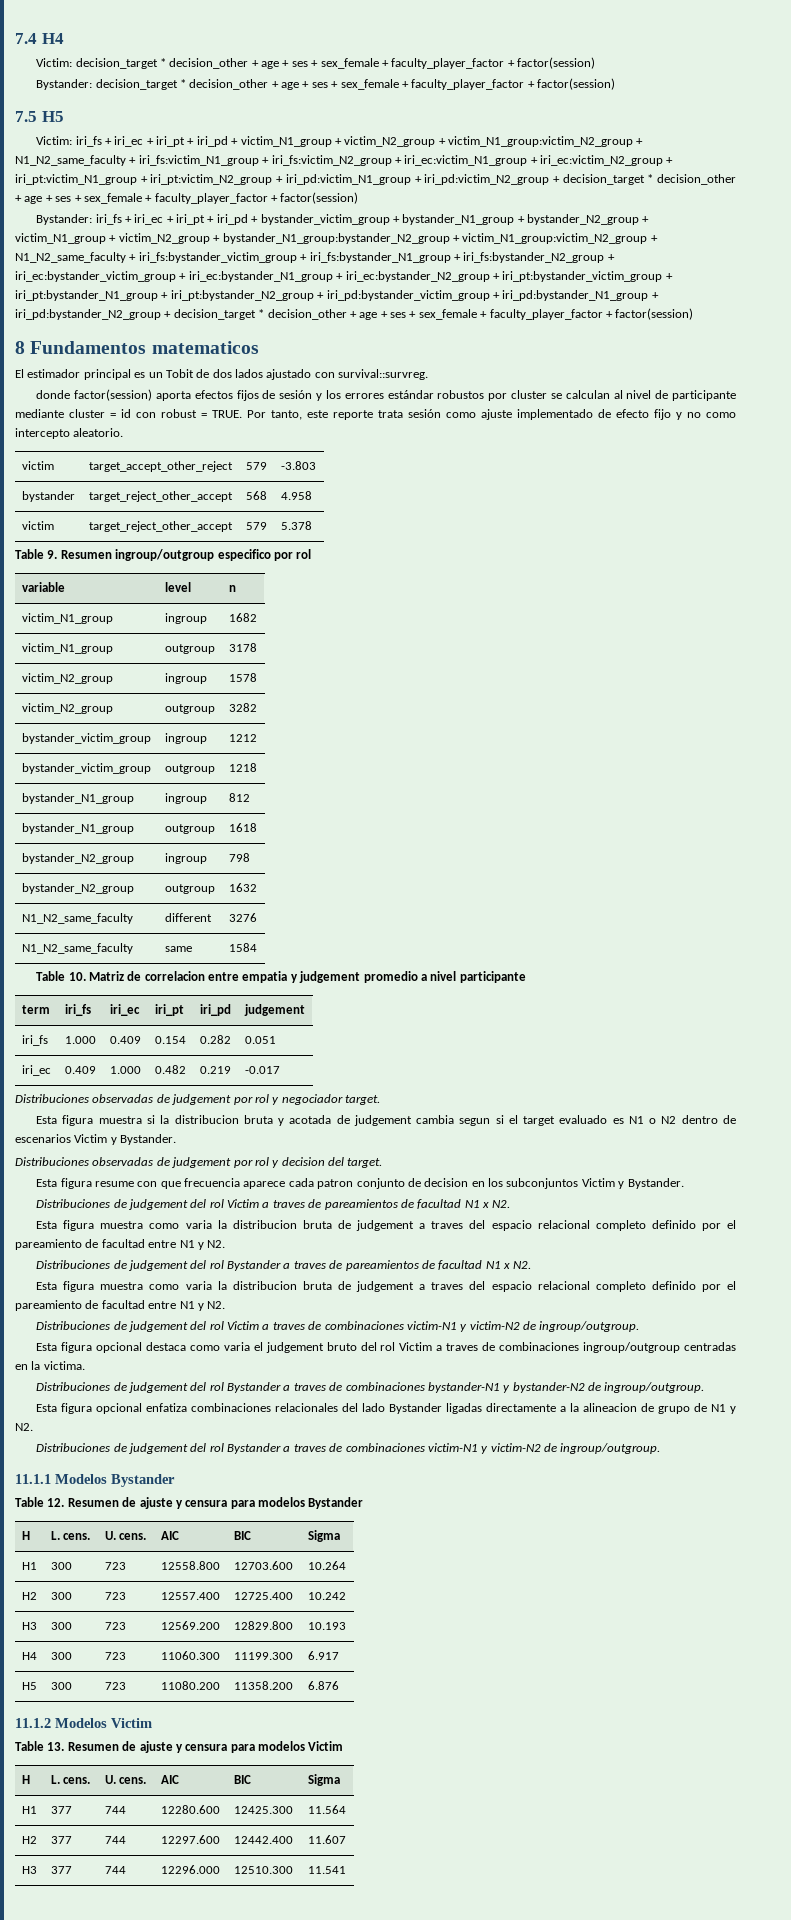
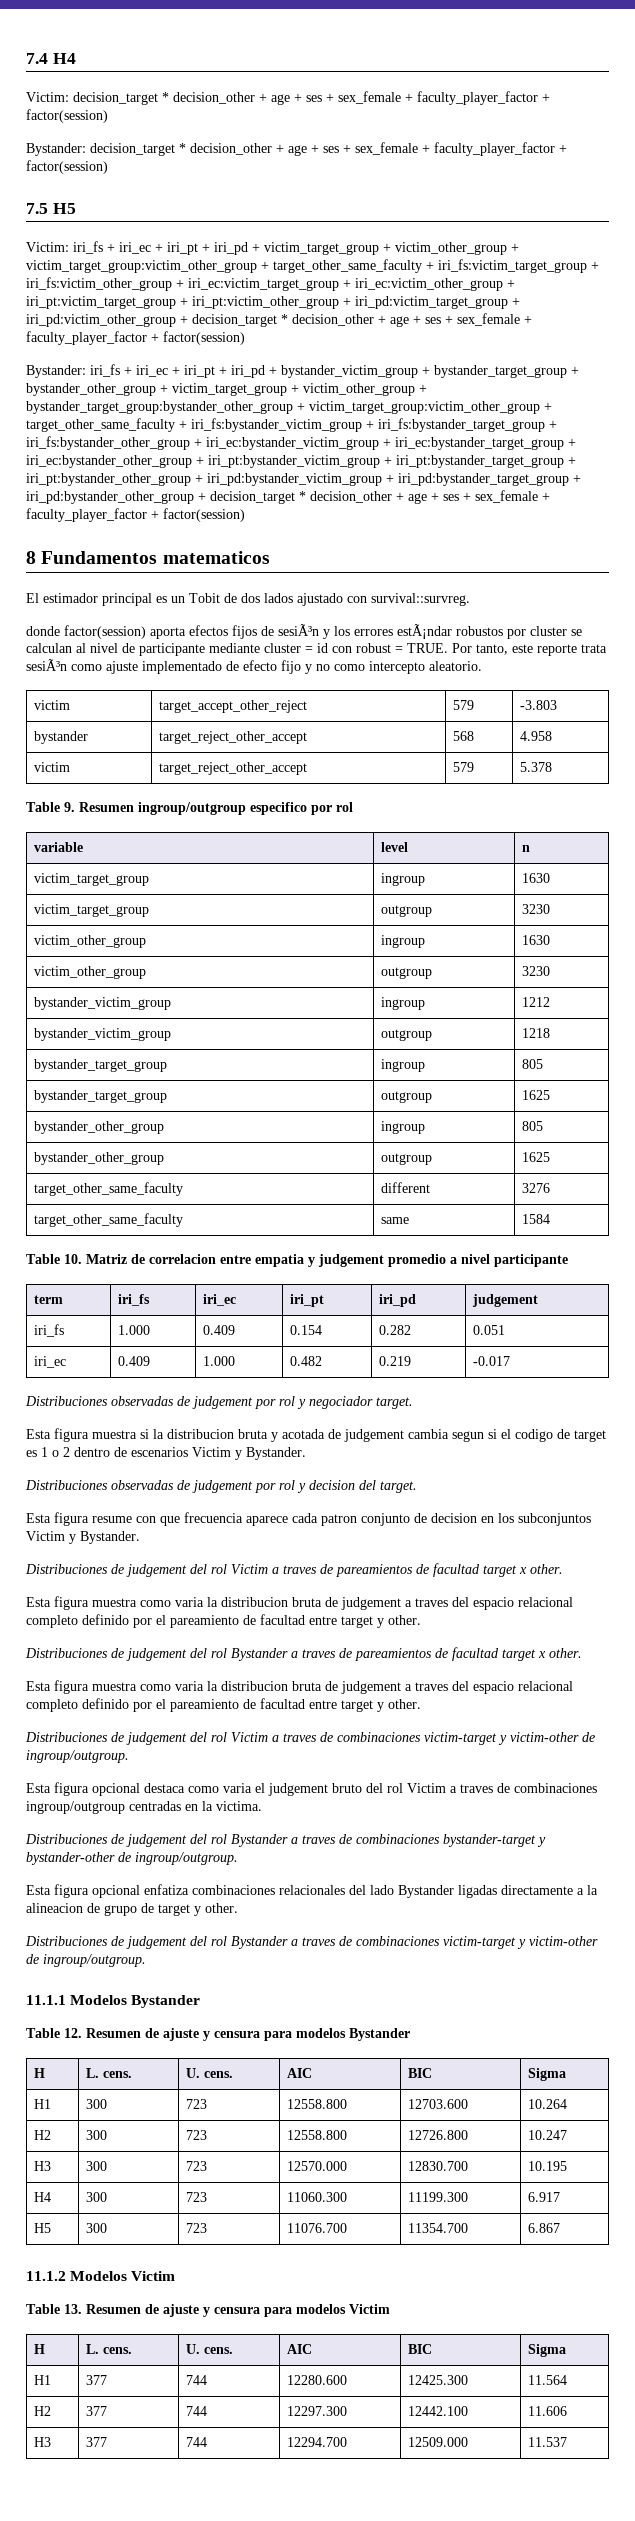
- Victim: iri_fs + iri_ec + iri_pt + iri_pd + victim_N1_group + victim_N2_group + victim_N1_group:victim_N2_group + N1_N2_same_faculty + iri_fs:victim_N1_group + iri_fs:victim_N2_group + iri_ec:victim_N1_group + iri_ec:victim_N2_group + iri_pt:victim_N1_group + iri_pt:victim_N2_group + iri_pd:victim_N1_group + iri_pd:victim_N2_group + decision_target * decision_other + age + ses + sex_female + faculty_player_factor + factor(session)
+ Victim: iri_fs + iri_ec + iri_pt + iri_pd + victim_target_group + victim_other_group + victim_target_group:victim_other_group + target_other_same_faculty + iri_fs:victim_target_group + iri_fs:victim_other_group + iri_ec:victim_target_group + iri_ec:victim_other_group + iri_pt:victim_target_group + iri_pt:victim_other_group + iri_pd:victim_target_group + iri_pd:victim_other_group + decision_target * decision_other + age + ses + sex_female + faculty_player_factor + factor(session)
- Bystander: iri_fs + iri_ec + iri_pt + iri_pd + bystander_victim_group + bystander_N1_group + bystander_N2_group + victim_N1_group + victim_N2_group + bystander_N1_group:bystander_N2_group + victim_N1_group:victim_N2_group + N1_N2_same_faculty + iri_fs:bystander_victim_group + iri_fs:bystander_N1_group + iri_fs:bystander_N2_group + iri_ec:bystander_victim_group + iri_ec:bystander_N1_group + iri_ec:bystander_N2_group + iri_pt:bystander_victim_group + iri_pt:bystander_N1_group + iri_pt:bystander_N2_group + iri_pd:bystander_victim_group + iri_pd:bystander_N1_group + iri_pd:bystander_N2_group + decision_target * decision_other + age + ses + sex_female + faculty_player_factor + factor(session)
+ Bystander: iri_fs + iri_ec + iri_pt + iri_pd + bystander_victim_group + bystander_target_group + bystander_other_group + victim_target_group + victim_other_group + bystander_target_group:bystander_other_group + victim_target_group:victim_other_group + target_other_same_faculty + iri_fs:bystander_victim_group + iri_fs:bystander_target_group + iri_fs:bystander_other_group + iri_ec:bystander_victim_group + iri_ec:bystander_target_group + iri_ec:bystander_other_group + iri_pt:bystander_victim_group + iri_pt:bystander_target_group + iri_pt:bystander_other_group + iri_pd:bystander_victim_group + iri_pd:bystander_target_group + iri_pd:bystander_other_group + decision_target * decision_other + age + ses + sex_female + faculty_player_factor + factor(session)
- donde factor(session) aporta efectos fijos de sesión y los errores estándar robustos por cluster se calculan al nivel de participante mediante cluster = id con robust = TRUE.
+ donde factor(session) aporta efectos fijos de sesiÃ³n y los errores estÃ¡ndar robustos por cluster se calculan al nivel de participante mediante cluster = id con robust = TRUE.
- Por tanto, este reporte trata sesión como ajuste implementado de efecto fijo y no como intercepto aleatorio.
+ Por tanto, este reporte trata sesiÃ³n como ajuste implementado de efecto fijo y no como intercepto aleatorio.
- victim_N1_group | ingroup | 1682
- victim_N1_group | outgroup | 3178
- victim_N2_group | ingroup | 1578
- victim_N2_group | outgroup | 3282
+ victim_target_group | ingroup | 1630
+ victim_target_group | outgroup | 3230
+ victim_other_group | ingroup | 1630
+ victim_other_group | outgroup | 3230
- bystander_N1_group | ingroup | 812
- bystander_N1_group | outgroup | 1618
- bystander_N2_group | ingroup | 798
- bystander_N2_group | outgroup | 1632
- N1_N2_same_faculty | different | 3276
+ bystander_target_group | ingroup | 805
+ bystander_target_group | outgroup | 1625
+ bystander_other_group | ingroup | 805
+ bystander_other_group | outgroup | 1625
+ target_other_same_faculty | different | 3276
- N1_N2_same_faculty | same | 1584
+ target_other_same_faculty | same | 1584
- Esta figura muestra si la distribucion bruta y acotada de judgement cambia segun si el target evaluado es N1 o N2 dentro de escenarios Victim y Bystander.
+ Esta figura muestra si la distribucion bruta y acotada de judgement cambia segun si el codigo de target es 1 o 2 dentro de escenarios Victim y Bystander.
- Distribuciones de judgement del rol Victim a traves de pareamientos de facultad N1 x N2.
- Esta figura muestra como varia la distribucion bruta de judgement a traves del espacio relacional completo definido por el pareamiento de facultad entre N1 y N2.
+ Distribuciones de judgement del rol Victim a traves de pareamientos de facultad target x other.
+ Esta figura muestra como varia la distribucion bruta de judgement a traves del espacio relacional completo definido por el pareamiento de facultad entre target y other.
- Distribuciones de judgement del rol Bystander a traves de pareamientos de facultad N1 x N2.
- Esta figura muestra como varia la distribucion bruta de judgement a traves del espacio relacional completo definido por el pareamiento de facultad entre N1 y N2.
+ Distribuciones de judgement del rol Bystander a traves de pareamientos de facultad target x other.
+ Esta figura muestra como varia la distribucion bruta de judgement a traves del espacio relacional completo definido por el pareamiento de facultad entre target y other.
- Distribuciones de judgement del rol Victim a traves de combinaciones victim-N1 y victim-N2 de ingroup/outgroup.
+ Distribuciones de judgement del rol Victim a traves de combinaciones victim-target y victim-other de ingroup/outgroup.
- Distribuciones de judgement del rol Bystander a traves de combinaciones bystander-N1 y bystander-N2 de ingroup/outgroup.
+ Distribuciones de judgement del rol Bystander a traves de combinaciones bystander-target y bystander-other de ingroup/outgroup.
- Esta figura opcional enfatiza combinaciones relacionales del lado Bystander ligadas directamente a la alineacion de grupo de N1 y N2.
+ Esta figura opcional enfatiza combinaciones relacionales del lado Bystander ligadas directamente a la alineacion de grupo de target y other.
- Distribuciones de judgement del rol Bystander a traves de combinaciones victim-N1 y victim-N2 de ingroup/outgroup.
+ Distribuciones de judgement del rol Bystander a traves de combinaciones victim-target y victim-other de ingroup/outgroup.
- H2 | 300 | 723 | 12557.400 | 12725.400 | 10.242
+ H2 | 300 | 723 | 12558.800 | 12726.800 | 10.247
- H3 | 300 | 723 | 12569.200 | 12829.800 | 10.193
+ H3 | 300 | 723 | 12570.000 | 12830.700 | 10.195
- H5 | 300 | 723 | 11080.200 | 11358.200 | 6.876
+ H5 | 300 | 723 | 11076.700 | 11354.700 | 6.867
- H2 | 377 | 744 | 12297.600 | 12442.400 | 11.607
+ H2 | 377 | 744 | 12297.300 | 12442.100 | 11.606
- H3 | 377 | 744 | 12296.000 | 12510.300 | 11.541
+ H3 | 377 | 744 | 12294.700 | 12509.000 | 11.537

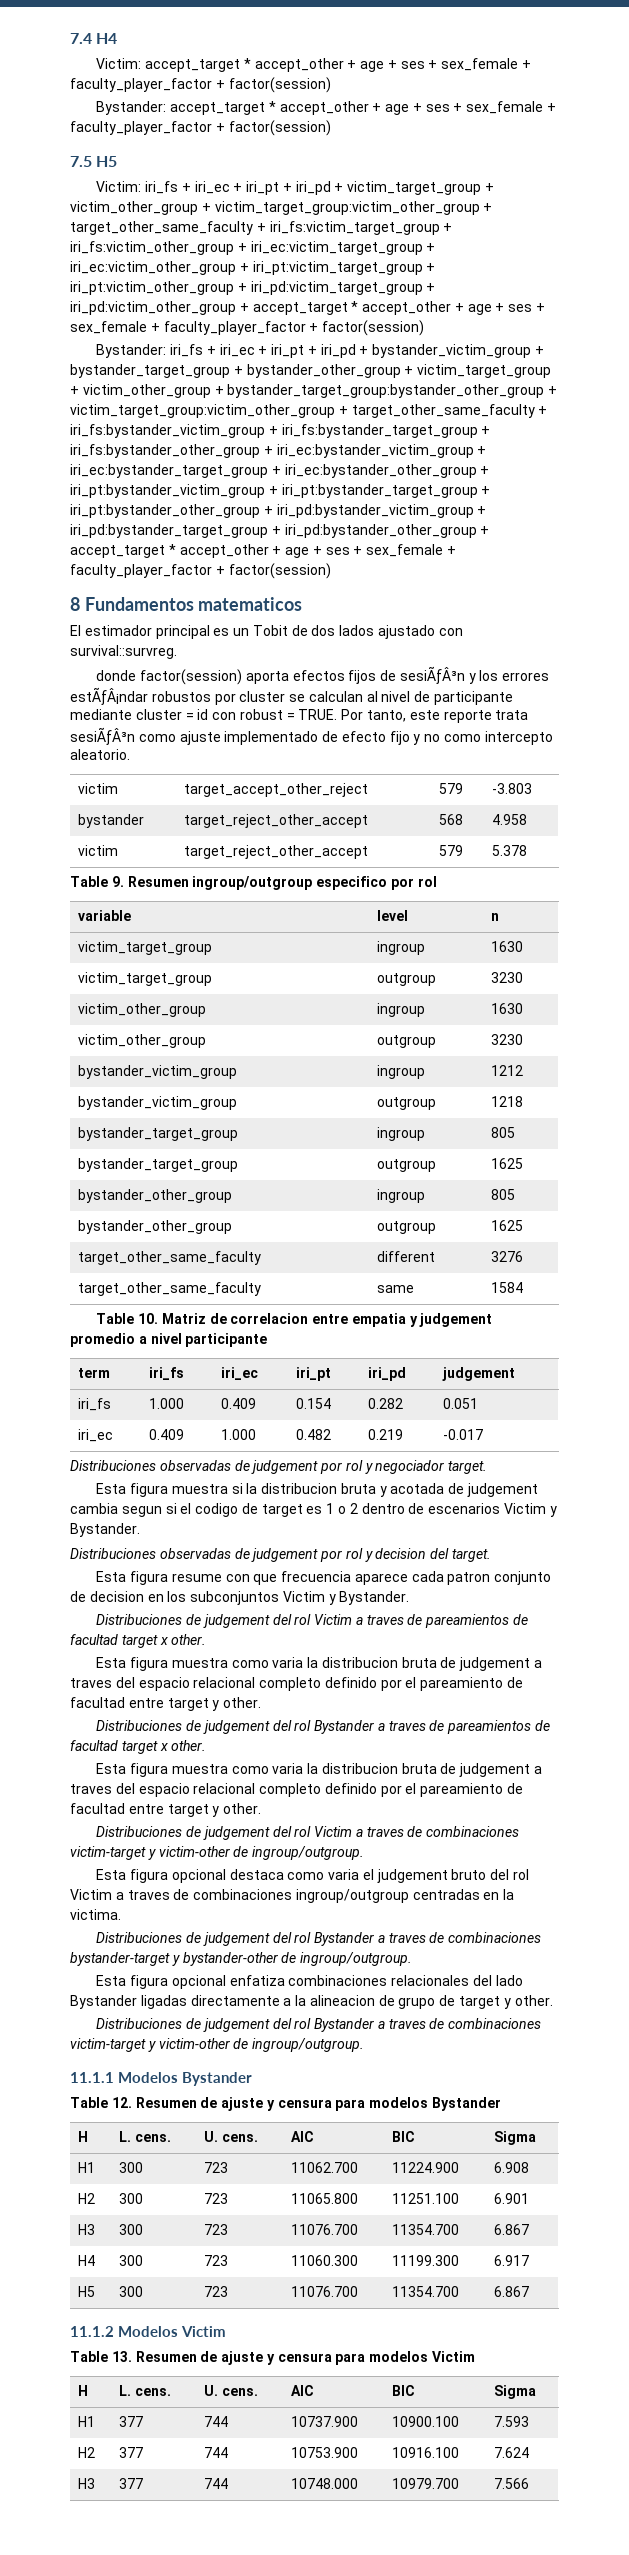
- Victim: decision_target * decision_other + age + ses + sex_female + faculty_player_factor + factor(session)
+ Victim: accept_target * accept_other + age + ses + sex_female + faculty_player_factor + factor(session)
- Bystander: decision_target * decision_other + age + ses + sex_female + faculty_player_factor + factor(session)
+ Bystander: accept_target * accept_other + age + ses + sex_female + faculty_player_factor + factor(session)
- Victim: iri_fs + iri_ec + iri_pt + iri_pd + victim_target_group + victim_other_group + victim_target_group:victim_other_group + target_other_same_faculty + iri_fs:victim_target_group + iri_fs:victim_other_group + iri_ec:victim_target_group + iri_ec:victim_other_group + iri_pt:victim_target_group + iri_pt:victim_other_group + iri_pd:victim_target_group + iri_pd:victim_other_group + decision_target * decision_other + age + ses + sex_female + faculty_player_factor + factor(session)
+ Victim: iri_fs + iri_ec + iri_pt + iri_pd + victim_target_group + victim_other_group + victim_target_group:victim_other_group + target_other_same_faculty + iri_fs:victim_target_group + iri_fs:victim_other_group + iri_ec:victim_target_group + iri_ec:victim_other_group + iri_pt:victim_target_group + iri_pt:victim_other_group + iri_pd:victim_target_group + iri_pd:victim_other_group + accept_target * accept_other + age + ses + sex_female + faculty_player_factor + factor(session)
- Bystander: iri_fs + iri_ec + iri_pt + iri_pd + bystander_victim_group + bystander_target_group + bystander_other_group + victim_target_group + victim_other_group + bystander_target_group:bystander_other_group + victim_target_group:victim_other_group + target_other_same_faculty + iri_fs:bystander_victim_group + iri_fs:bystander_target_group + iri_fs:bystander_other_group + iri_ec:bystander_victim_group + iri_ec:bystander_target_group + iri_ec:bystander_other_group + iri_pt:bystander_victim_group + iri_pt:bystander_target_group + iri_pt:bystander_other_group + iri_pd:bystander_victim_group + iri_pd:bystander_target_group + iri_pd:bystander_other_group + decision_target * decision_other + age + ses + sex_female + faculty_player_factor + factor(session)
+ Bystander: iri_fs + iri_ec + iri_pt + iri_pd + bystander_victim_group + bystander_target_group + bystander_other_group + victim_target_group + victim_other_group + bystander_target_group:bystander_other_group + victim_target_group:victim_other_group + target_other_same_faculty + iri_fs:bystander_victim_group + iri_fs:bystander_target_group + iri_fs:bystander_other_group + iri_ec:bystander_victim_group + iri_ec:bystander_target_group + iri_ec:bystander_other_group + iri_pt:bystander_victim_group + iri_pt:bystander_target_group + iri_pt:bystander_other_group + iri_pd:bystander_victim_group + iri_pd:bystander_target_group + iri_pd:bystander_other_group + accept_target * accept_other + age + ses + sex_female + faculty_player_factor + factor(session)
- donde factor(session) aporta efectos fijos de sesiÃ³n y los errores estÃ¡ndar robustos por cluster se calculan al nivel de participante mediante cluster = id con robust = TRUE.
+ donde factor(session) aporta efectos fijos de sesiÃƒÂ³n y los errores estÃƒÂ¡ndar robustos por cluster se calculan al nivel de participante mediante cluster = id con robust = TRUE.
- Por tanto, este reporte trata sesiÃ³n como ajuste implementado de efecto fijo y no como intercepto aleatorio.
+ Por tanto, este reporte trata sesiÃƒÂ³n como ajuste implementado de efecto fijo y no como intercepto aleatorio.
- H1 | 300 | 723 | 12558.800 | 12703.600 | 10.264
+ H1 | 300 | 723 | 11062.700 | 11224.900 | 6.908
- H2 | 300 | 723 | 12558.800 | 12726.800 | 10.247
+ H2 | 300 | 723 | 11065.800 | 11251.100 | 6.901
- H3 | 300 | 723 | 12570.000 | 12830.700 | 10.195
+ H3 | 300 | 723 | 11076.700 | 11354.700 | 6.867
- H1 | 377 | 744 | 12280.600 | 12425.300 | 11.564
+ H1 | 377 | 744 | 10737.900 | 10900.100 | 7.593
- H2 | 377 | 744 | 12297.300 | 12442.100 | 11.606
+ H2 | 377 | 744 | 10753.900 | 10916.100 | 7.624
- H3 | 377 | 744 | 12294.700 | 12509.000 | 11.537
+ H3 | 377 | 744 | 10748.000 | 10979.700 | 7.566

